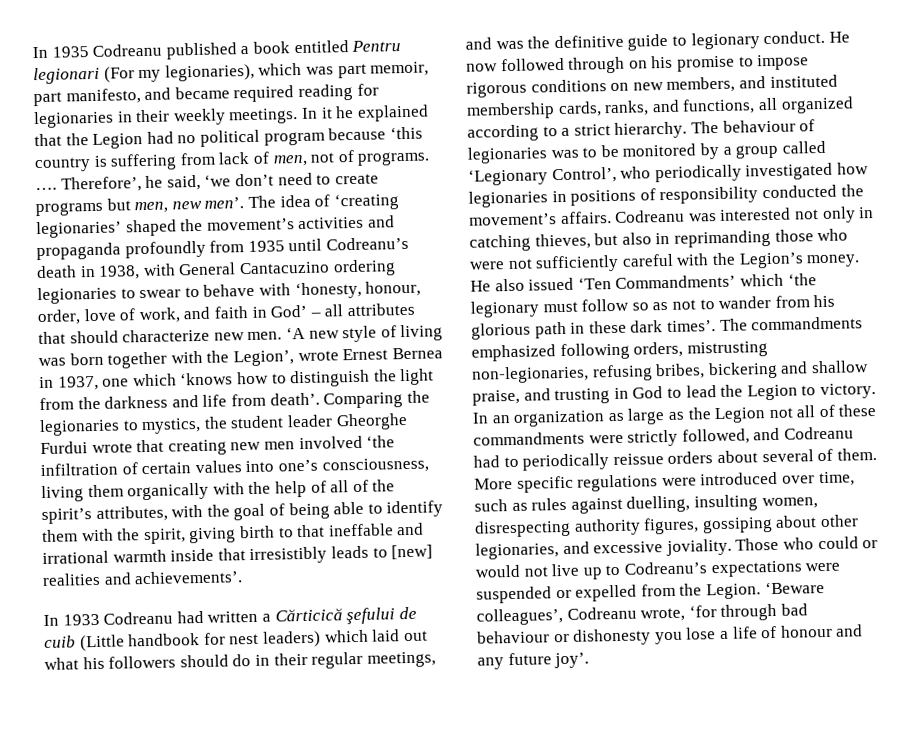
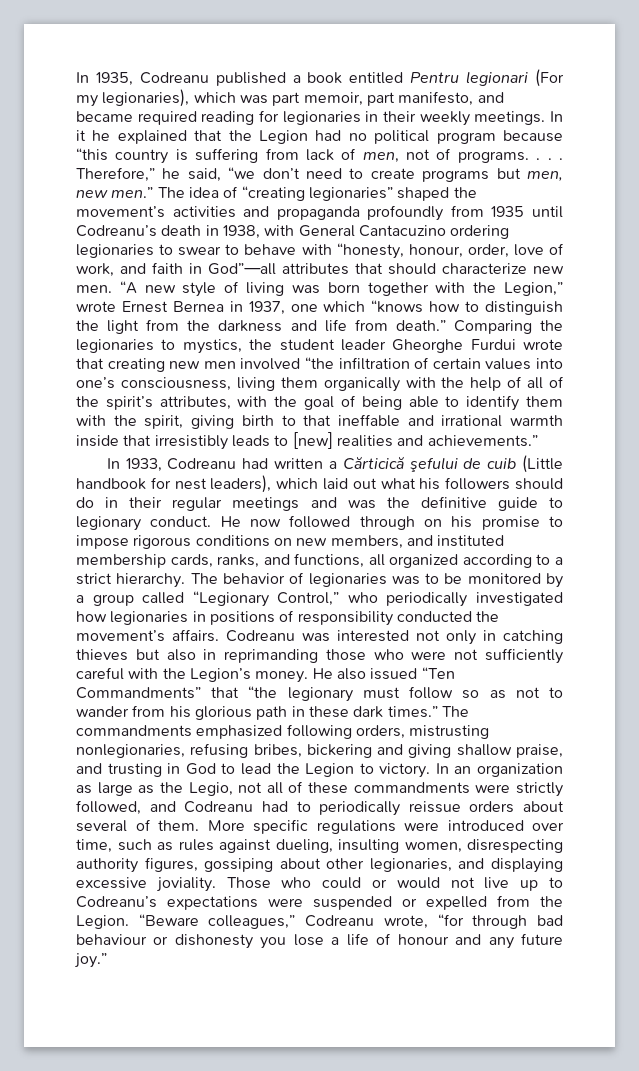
- In 1935 Codreanu published a book entitled Pentru legionari (For my legionaries), which was part memoir, part manifesto, and became required reading for legionaries in their weekly meetings.
+ In 1935, Codreanu published a book entitled Pentru legionari (For my legionaries), which was part memoir, part manifesto, and became required reading for legionaries in their weekly meetings.
- In it he explained that the Legion had no political program because ‘this country is suffering from lack of men, not of programs. …. Therefore’, he said, ‘we don’t need to create programs but men, new men’.
+ In it he explained that the Legion had no political program because “this country is suffering from lack of men, not of programs. . . . Therefore,” he said, “we don’t need to create programs but men, new men.”
- The idea of ‘creating legionaries’ shaped the movement’s activities and propaganda profoundly from 1935 until Codreanu’s death in 1938, with General Cantacuzino ordering legionaries to swear to behave with ‘honesty, honour, order, love of work, and faith in God’ – all attributes that should characterize new men.
+ The idea of “creating legionaries” shaped the movement’s activities and propaganda profoundly from 1935 until Codreanu’s death in 1938, with General Cantacuzino ordering legionaries to swear to behave with “honesty, honour, order, love of work, and faith in God”—all attributes that should characterize new men.
- ‘A new style of living was born together with the Legion’, wrote Ernest Bernea in 1937, one which ‘knows how to distinguish the light from the darkness and life from death’.
+ “A new style of living was born together with the Legion,” wrote Ernest Bernea in 1937, one which “knows how to distinguish the light from the darkness and life from death.”
- Comparing the legionaries to mystics, the student leader Gheorghe Furdui wrote that creating new men involved ‘the infiltration of certain values into one’s consciousness, living them organically with the help of all of the spirit’s attributes, with the goal of being able to identify them with the spirit, giving birth to that ineffable and irrational warmth inside that irresistibly leads to [new] realities and achievements’.
- In 1933 Codreanu had written a Cărticică şefului de cuib (Little handbook for nest leaders) which laid out what his followers should do in their regular meetings, and was the definitive guide to legionary conduct.
+ Comparing the legionaries to mystics, the student leader Gheorghe Furdui wrote that creating new men involved “the infiltration of certain values into one’s consciousness, living them organically with the help of all of the spirit’s attributes, with the goal of being able to identify them with the spirit, giving birth to that ineffable and irrational warmth inside that irresistibly leads to [new] realities and achievements.”
+ In 1933, Codreanu had written a Cărticică şefului de cuib (Little handbook for nest leaders), which laid out what his followers should do in their regular meetings and was the definitive guide to legionary conduct.
- The behaviour of legionaries was to be monitored by a group called ‘Legionary Control’, who periodically investigated how legionaries in positions of responsibility conducted the movement’s affairs.
+ The behavior of legionaries was to be monitored by a group called “Legionary Control,” who periodically investigated how legionaries in positions of responsibility conducted the movement’s affairs.
- Codreanu was interested not only in catching thieves, but also in reprimanding those who were not sufficiently careful with the Legion’s money.
+ Codreanu was interested not only in catching thieves but also in reprimanding those who were not sufficiently careful with the Legion’s money.
- He also issued ‘Ten Commandments’ which ‘the legionary must follow so as not to wander from his glorious path in these dark times’.
+ He also issued “Ten Commandments” that “the legionary must follow so as not to wander from his glorious path in these dark times.”
- The commandments emphasized following orders, mistrusting non-legionaries, refusing bribes, bickering and shallow praise, and trusting in God to lead the Legion to victory.
+ The commandments emphasized following orders, mistrusting nonlegionaries, refusing bribes, bickering and giving shallow praise, and trusting in God to lead the Legion to victory.
- In an organization as large as the Legion not all of these commandments were strictly followed, and Codreanu had to periodically reissue orders about several of them.
+ In an organization as large as the Legio, not all of these commandments were strictly followed, and Codreanu had to periodically reissue orders about several of them.
- More specific regulations were introduced over time, such as rules against duelling, insulting women, disrespecting authority figures, gossiping about other legionaries, and excessive joviality.
+ More specific regulations were introduced over time, such as rules against dueling, insulting women, disrespecting authority figures, gossiping about other legionaries, and displaying excessive joviality.
- ‘Beware colleagues’, Codreanu wrote, ‘for through bad behaviour or dishonesty you lose a life of honour and any future joy’.
+ “Beware colleagues,” Codreanu wrote, “for through bad behaviour or dishonesty you lose a life of honour and any future joy.”

